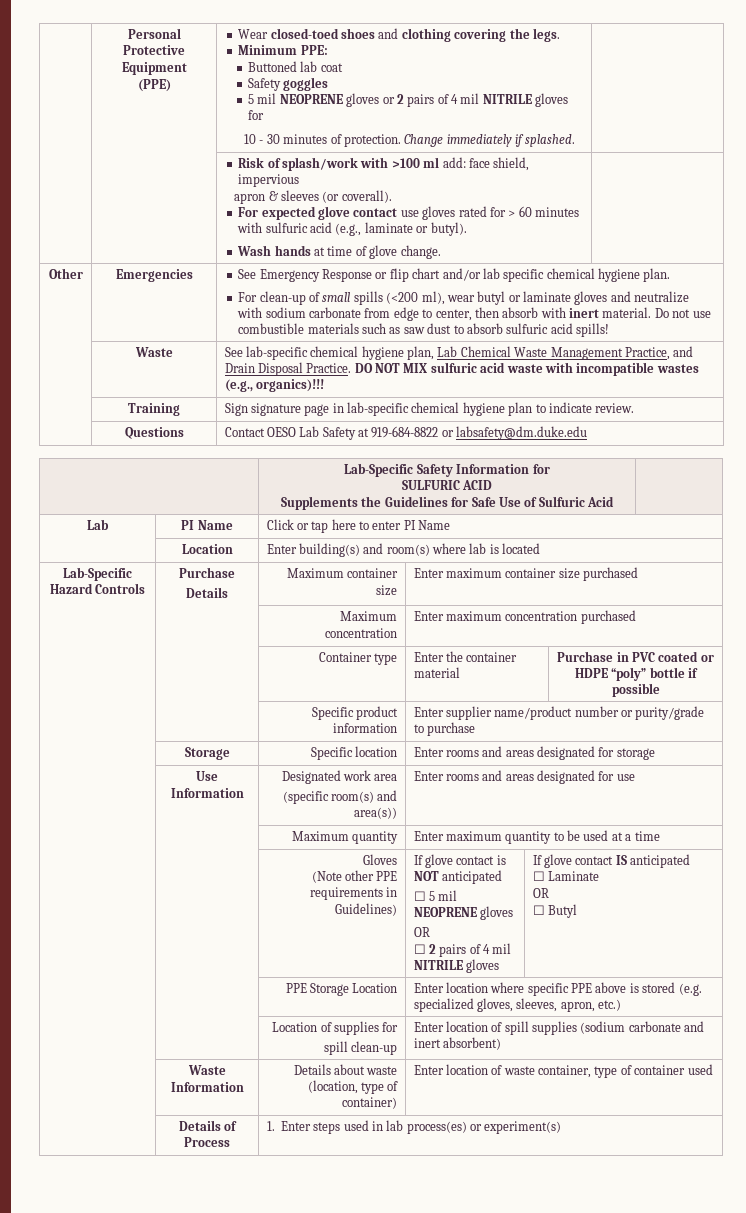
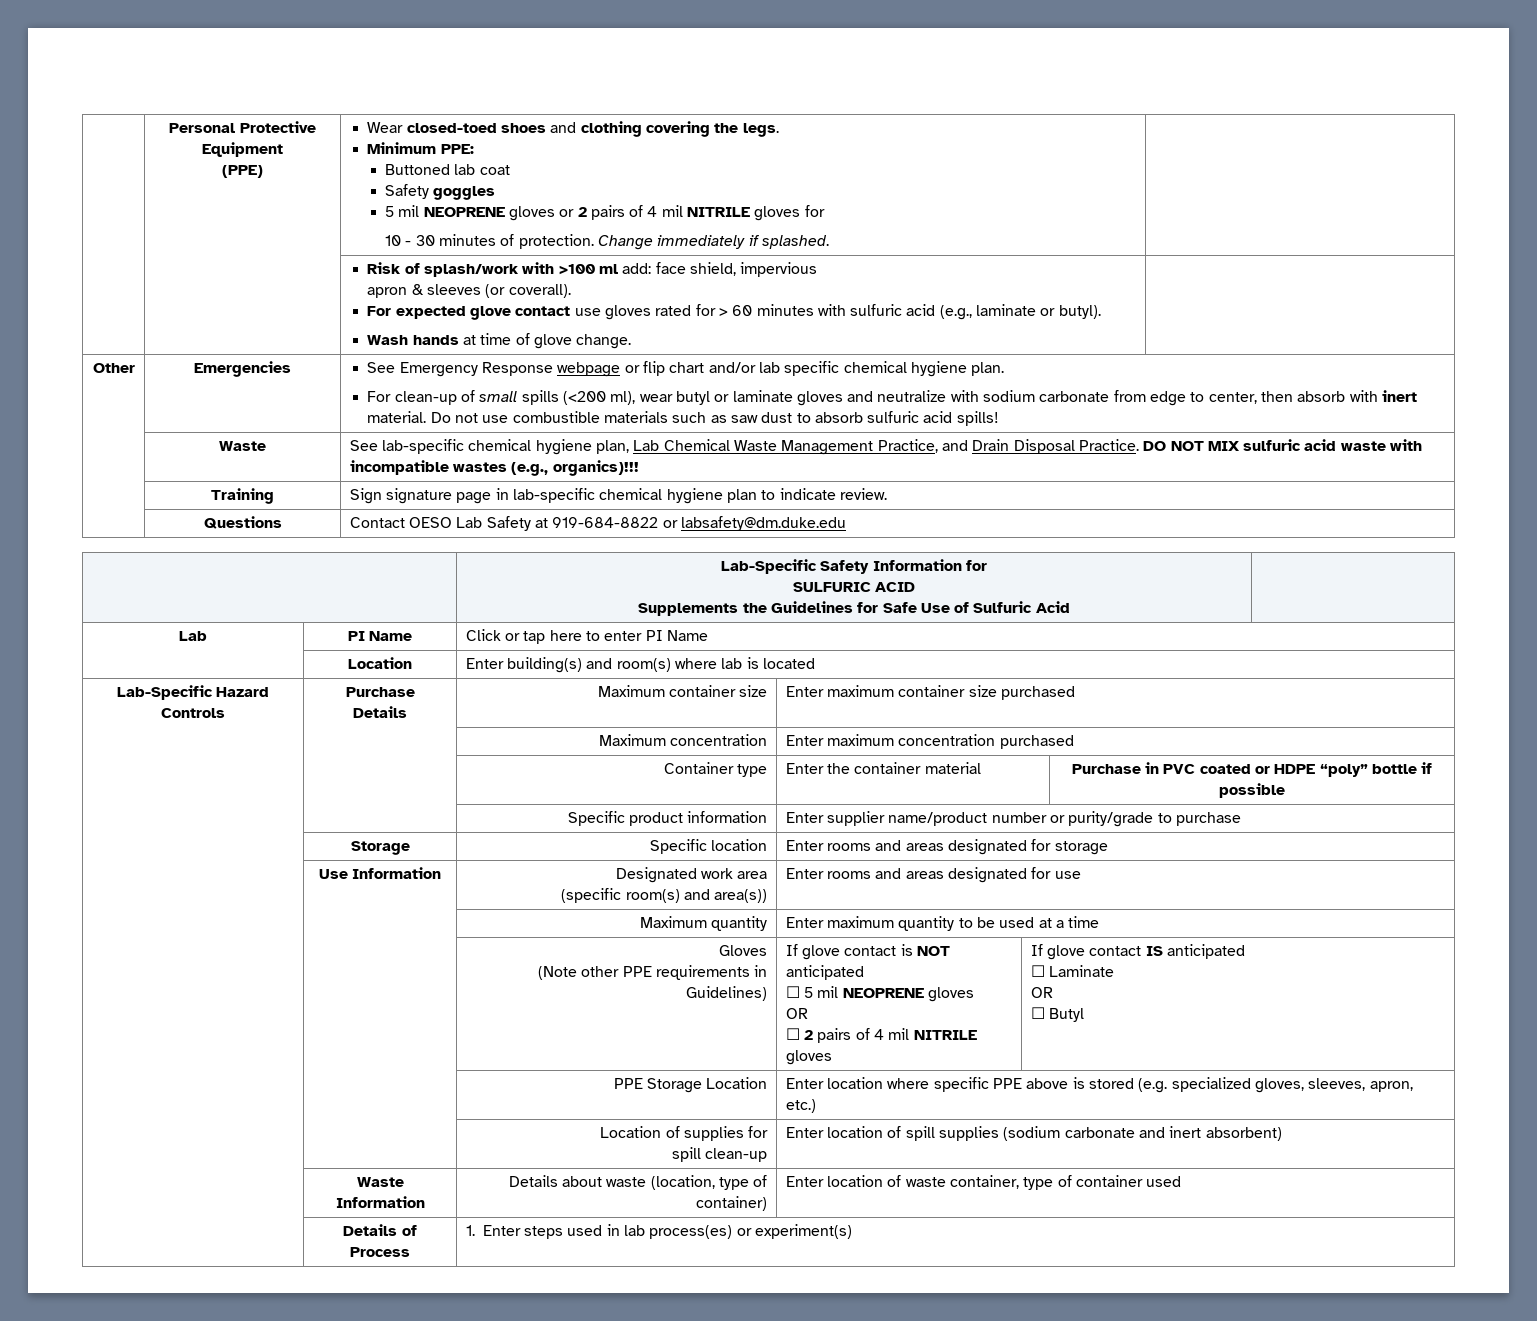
- See Emergency Response or flip chart and/or lab specific chemical hygiene plan.
+ See Emergency Response webpage or flip chart and/or lab specific chemical hygiene plan.

